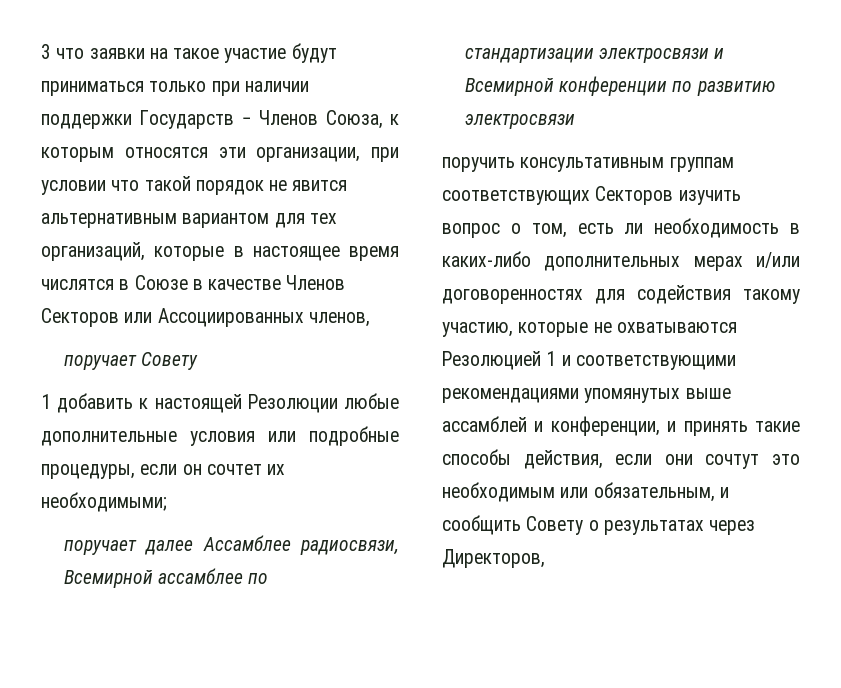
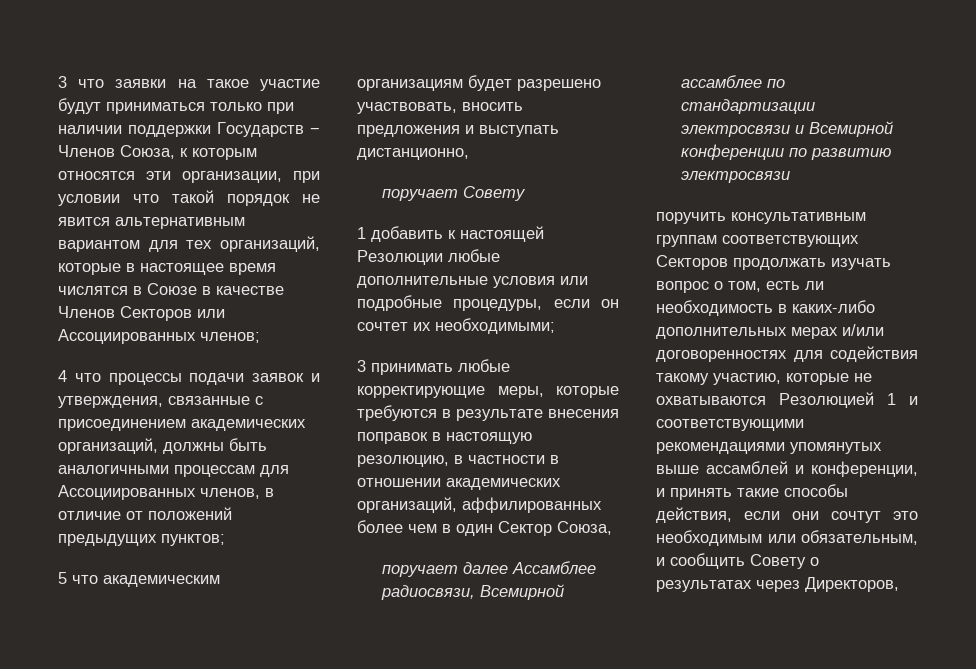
- 3 что заявки на такое участие будут приниматься только при наличии поддержки Государств − Членов Союза, к которым относятся эти организации, при условии что такой порядок не явится альтернативным вариантом для тех организаций, которые в настоящее время числятся в Союзе в качестве Членов Секторов или Ассоциированных членов,
+ 3 что заявки на такое участие будут приниматься только при наличии поддержки Государств − Членов Союза, к которым относятся эти организации, при условии что такой порядок не явится альтернативным вариантом для тех организаций, которые в настоящее время числятся в Союзе в качестве Членов Секторов или Ассоциированных членов;
+ 4 что процессы подачи заявок и утверждения, связанные с присоединением академических организаций, должны быть аналогичными процессам для Ассоциированных членов, в отличие от положений предыдущих пунктов;
+ 5 что академическим организациям будет разрешено участвовать, вносить предложения и выступать дистанционно,
+ 3 принимать любые корректирующие меры, которые требуются в результате внесения поправок в настоящую резолюцию, в частности в отношении академических организаций, аффилированных более чем в один Сектор Союза,
- поручить консультативным группам соответствующих Секторов изучить вопрос о том, есть ли необходимость в каких-либо дополнительных мерах и/или договоренностях для содействия такому участию, которые не охватываются Резолюцией 1 и соответствующими рекомендациями упомянутых выше ассамблей и конференции, и принять такие способы действия, если они сочтут это необходимым или обязательным, и сообщить Совету о результатах через Директоров,
+ поручить консультативным группам соответствующих Секторов продолжать изучать вопрос о том, есть ли необходимость в каких-либо дополнительных мерах и/или договоренностях для содействия такому участию, которые не охватываются Резолюцией 1 и соответствующими рекомендациями упомянутых выше ассамблей и конференции, и принять такие способы действия, если они сочтут это необходимым или обязательным, и сообщить Совету о результатах через Директоров,

